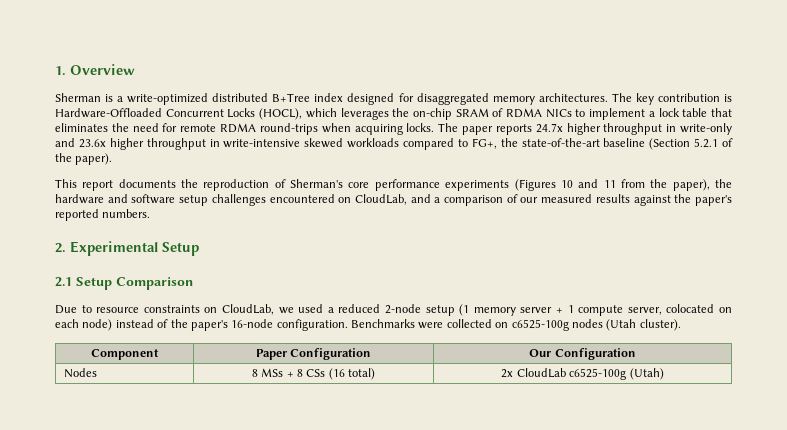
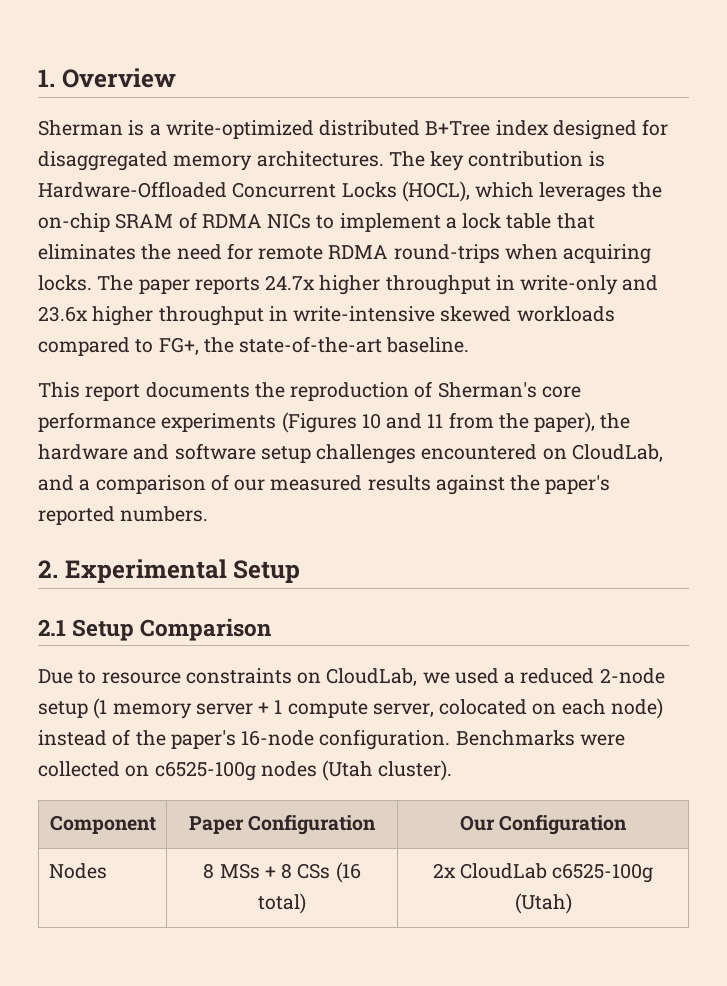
- The paper reports 24.7x higher throughput in write-only and 23.6x higher throughput in write-intensive skewed workloads compared to FG+, the state-of-the-art baseline (Section 5.2.1 of the paper).
+ The paper reports 24.7x higher throughput in write-only and 23.6x higher throughput in write-intensive skewed workloads compared to FG+, the state-of-the-art baseline.

